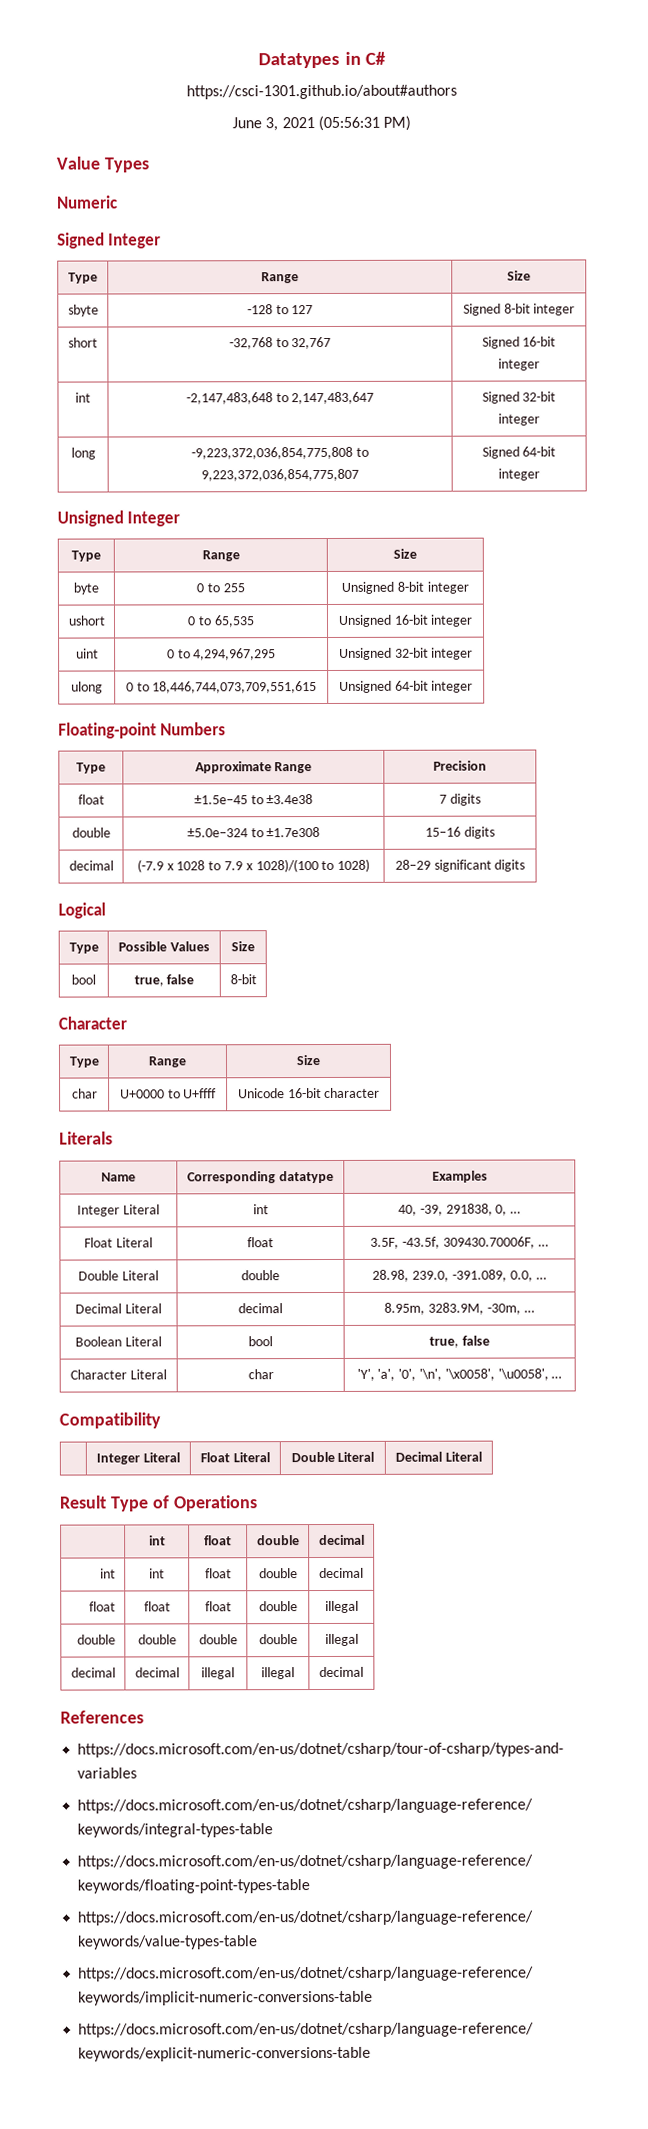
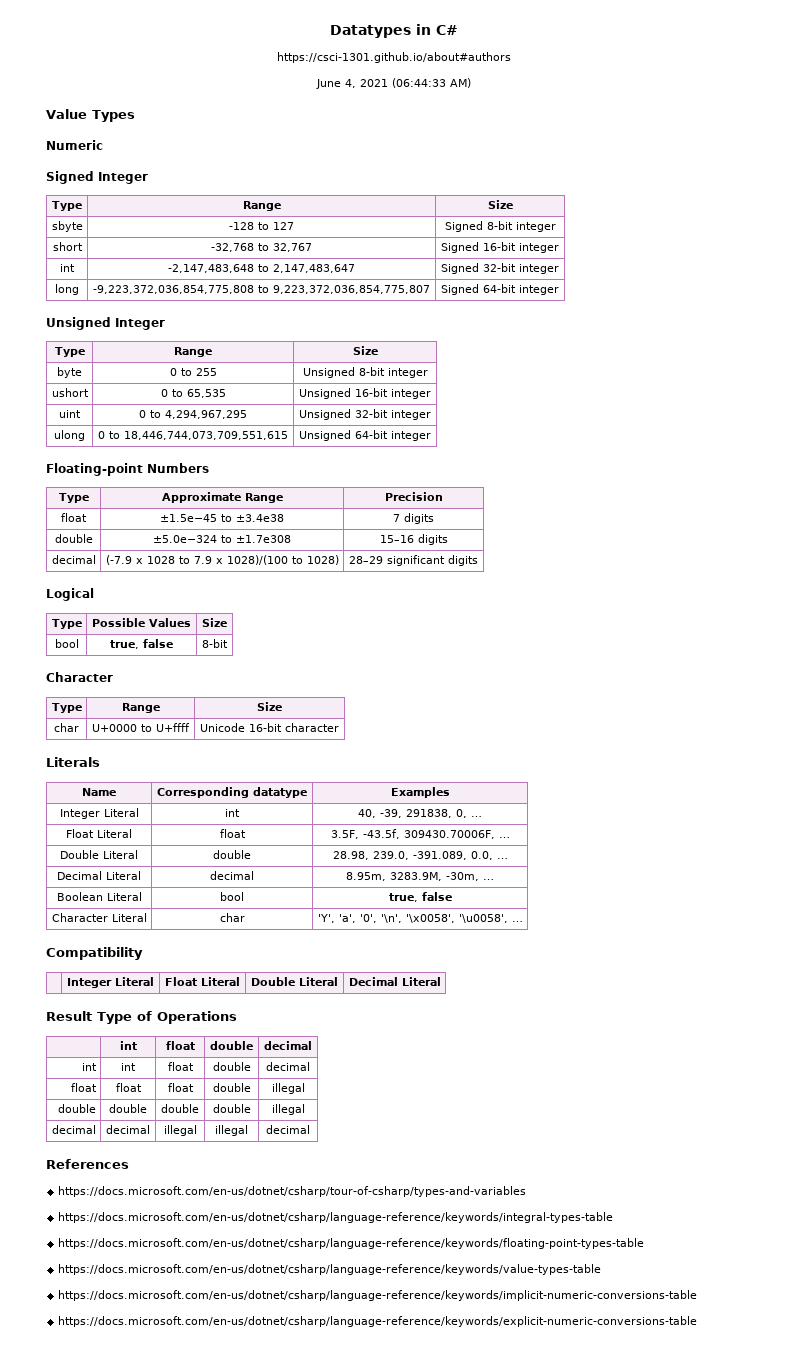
- June 3, 2021 (05:56:31 PM)
+ June 4, 2021 (06:44:33 AM)

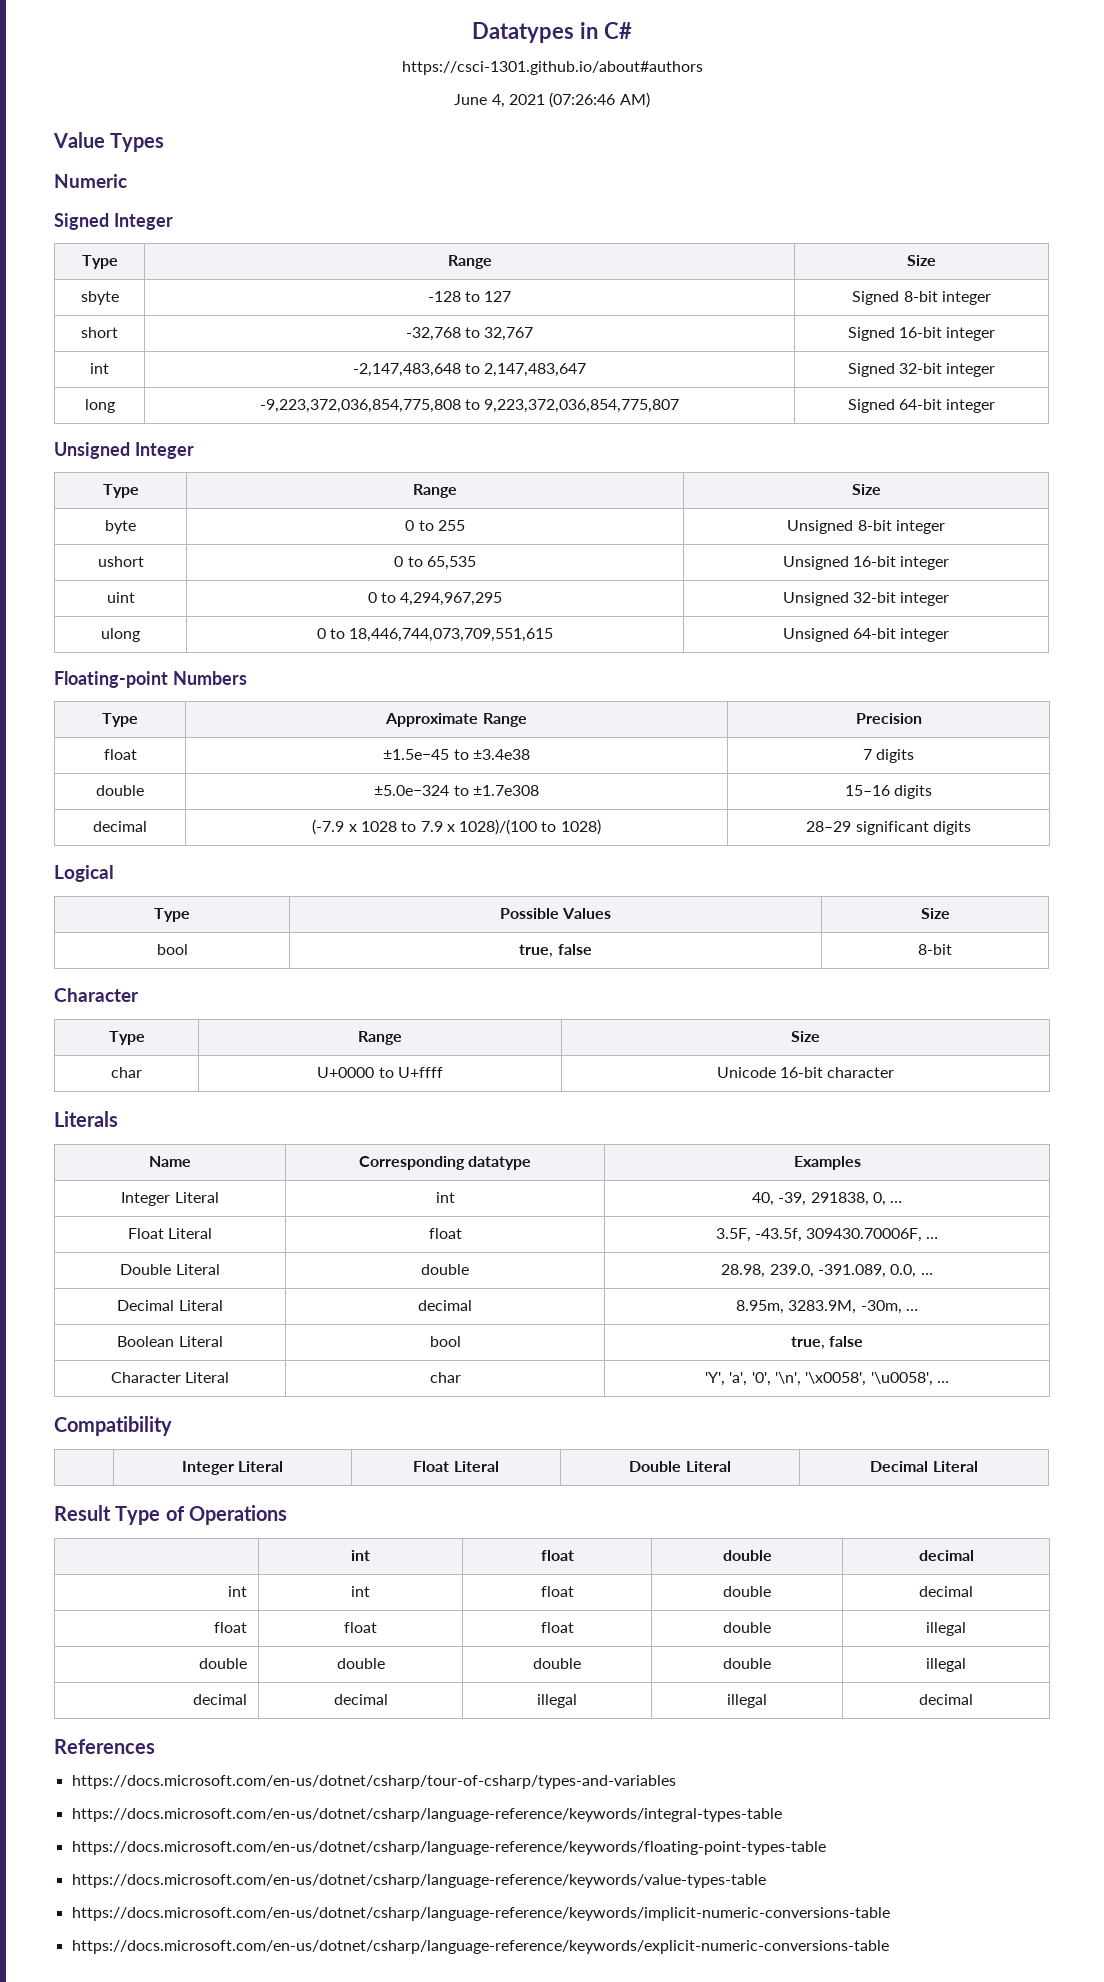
- June 4, 2021 (06:44:33 AM)
+ June 4, 2021 (07:26:46 AM)

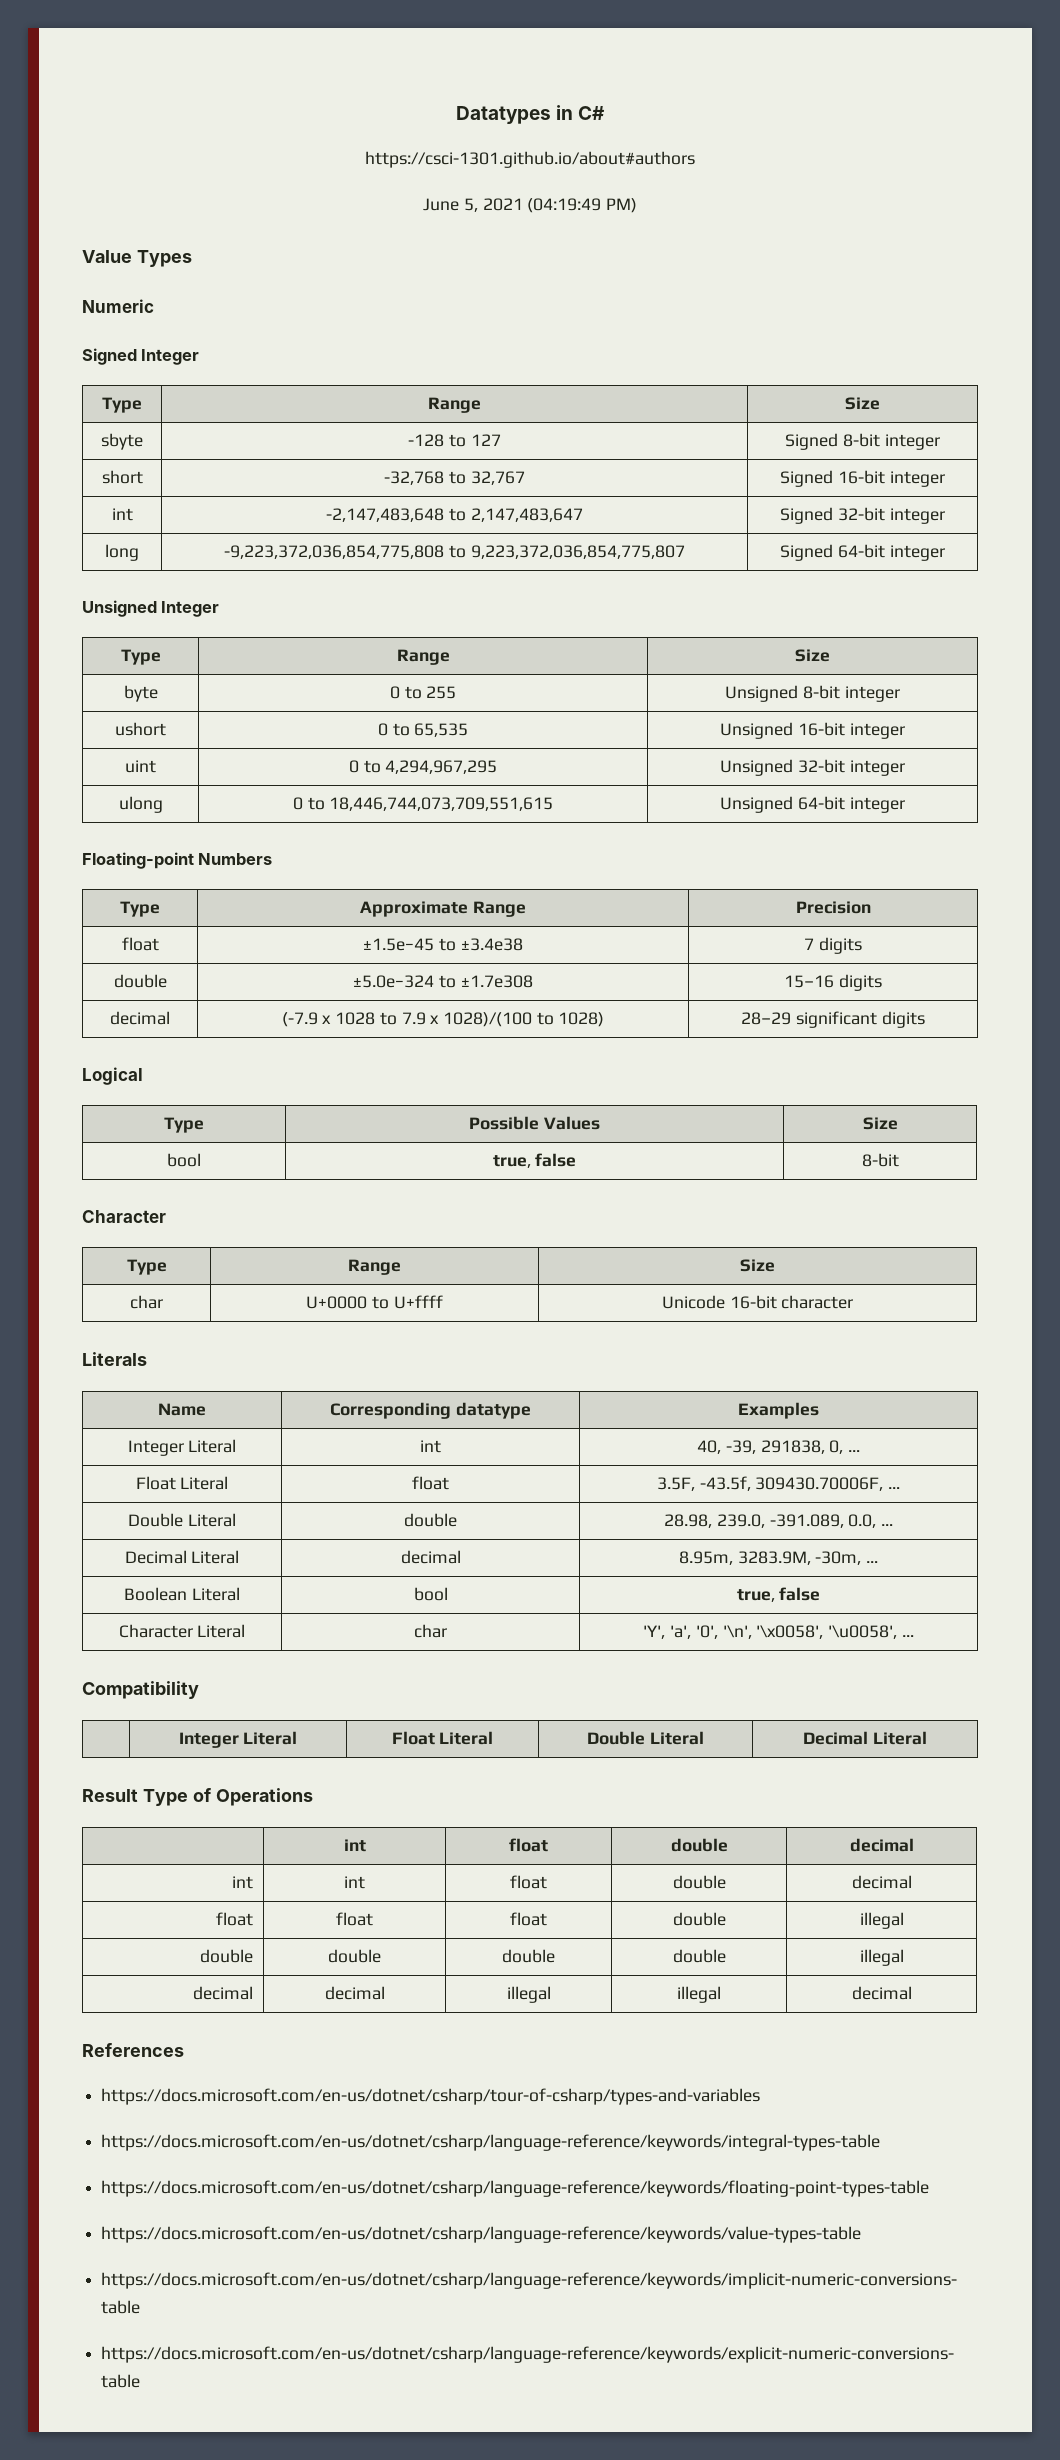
- June 4, 2021 (07:26:46 AM)
+ June 5, 2021 (04:19:49 PM)

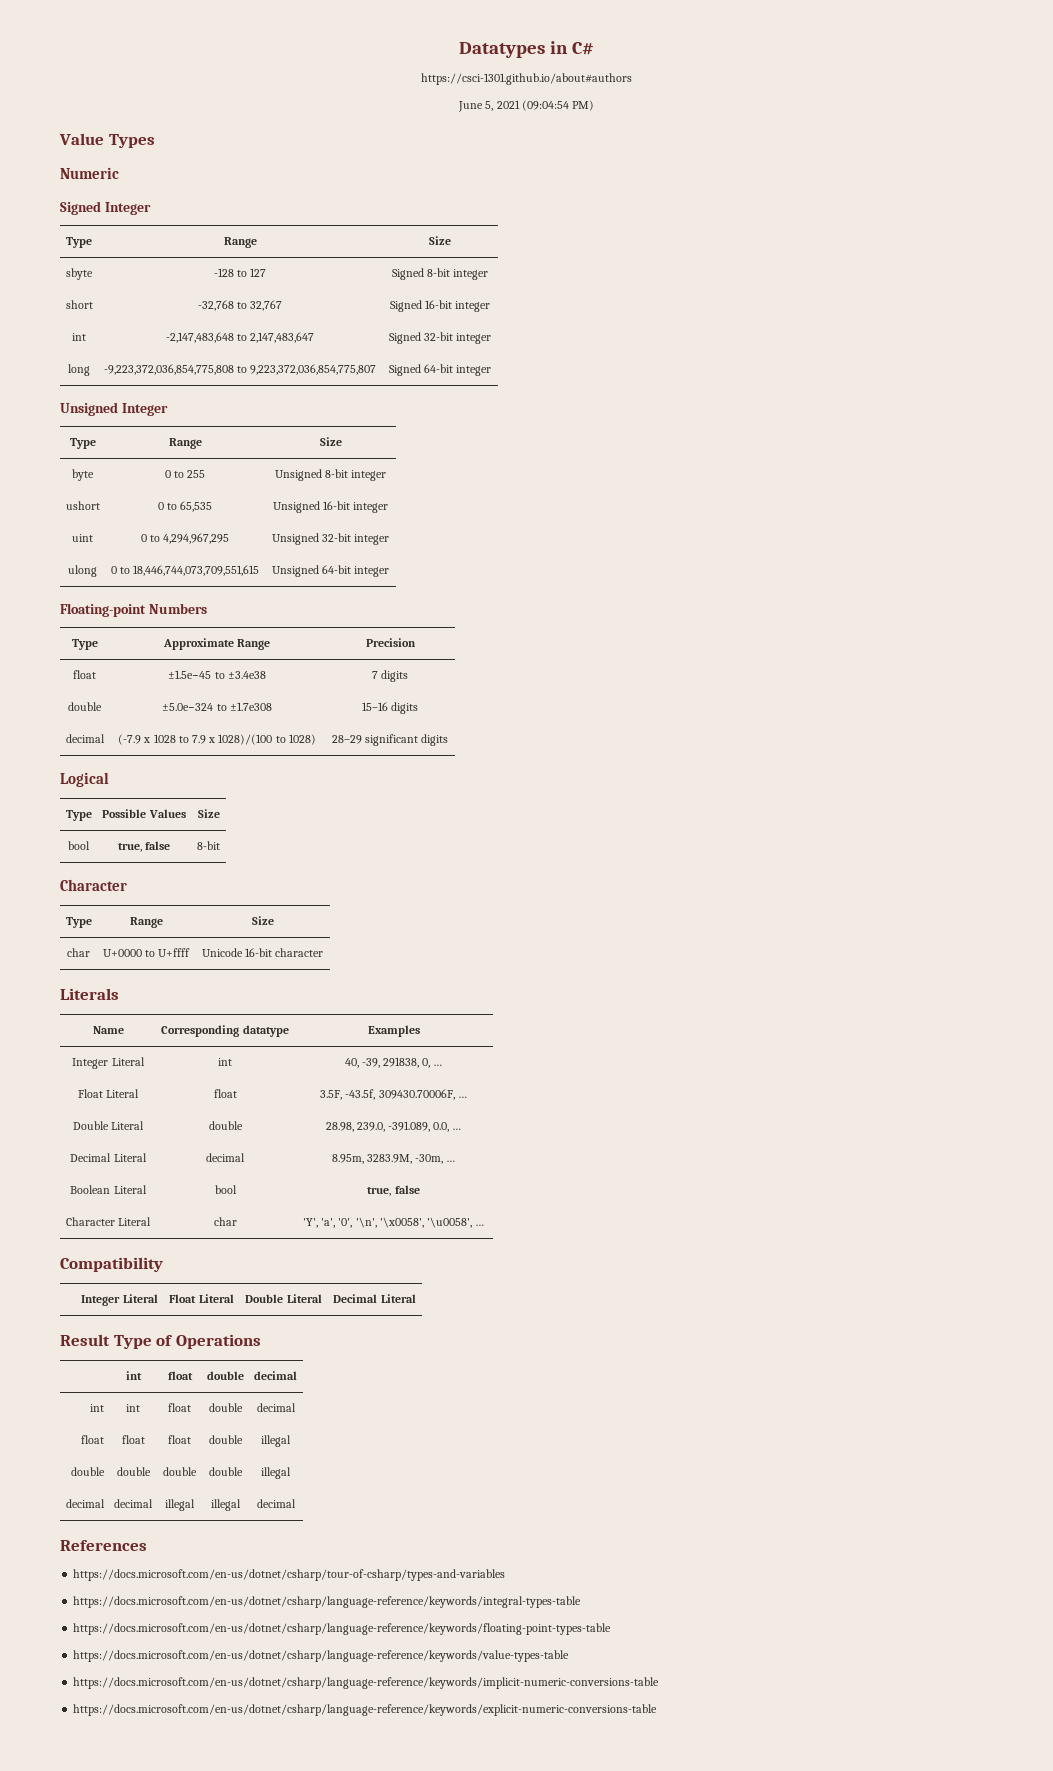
- June 5, 2021 (04:19:49 PM)
+ June 5, 2021 (09:04:54 PM)

